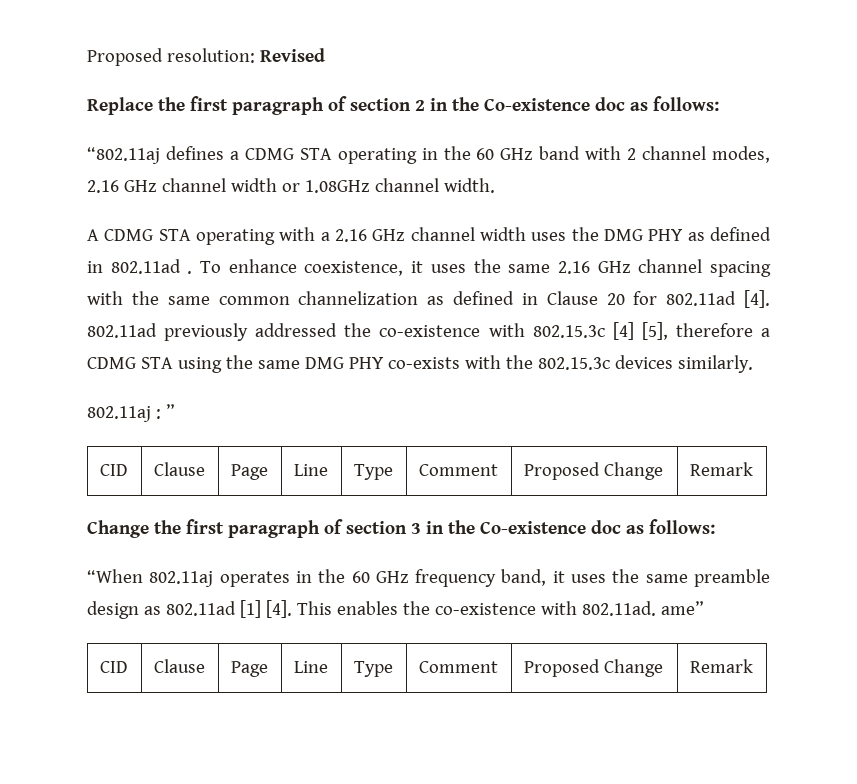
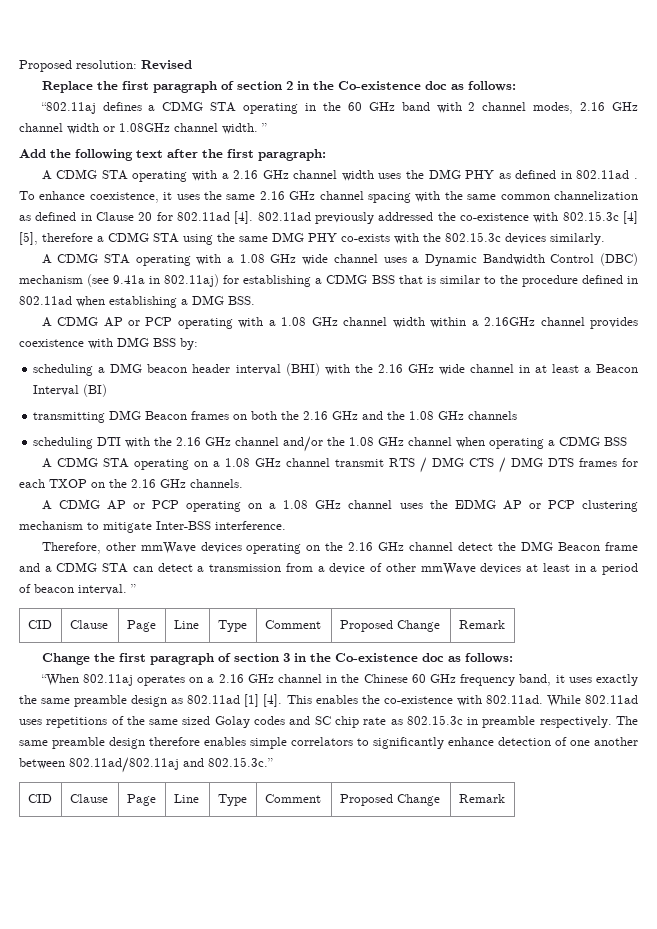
- “802.11aj defines a CDMG STA operating in the 60 GHz band with 2 channel modes, 2.16 GHz channel width or 1.08GHz channel width.
+ “802.11aj defines a CDMG STA operating in the 60 GHz band with 2 channel modes, 2.16 GHz channel width or 1.08GHz channel width. ”
+ Add the following text after the first paragraph:
- 802.11aj : ”
+ A CDMG STA operating with a 1.08 GHz wide channel uses a Dynamic Bandwidth Control (DBC) mechanism (see 9.41a in 802.11aj) for establishing a CDMG BSS that is similar to the procedure defined in 802.11ad when establishing a DMG BSS.
+ A CDMG AP or PCP operating with a 1.08 GHz channel width within a 2.16GHz channel provides coexistence with DMG BSS by:
+ scheduling a DMG beacon header interval (BHI) with the 2.16 GHz wide channel in at least a Beacon Interval (BI)
+ transmitting DMG Beacon frames on both the 2.16 GHz and the 1.08 GHz channels
+ scheduling DTI with the 2.16 GHz channel and/or the 1.08 GHz channel when operating a CDMG BSS
+ A CDMG STA operating on a 1.08 GHz channel transmit RTS / DMG CTS / DMG DTS frames for each TXOP on the 2.16 GHz channels.
+ A CDMG AP or PCP operating on a 1.08 GHz channel uses the EDMG AP or PCP clustering mechanism to mitigate Inter-BSS interference.
+ Therefore, other mmWave devices operating on the 2.16 GHz channel detect the DMG Beacon frame and a CDMG STA can detect a transmission from a device of other mmWave devices at least in a period of beacon interval. ”
- “When 802.11aj operates in the 60 GHz frequency band, it uses the same preamble design as 802.11ad [1] [4].
+ “When 802.11aj operates on a 2.16 GHz channel in the Chinese 60 GHz frequency band, it uses exactly the same preamble design as 802.11ad [1] [4].
- This enables the co-existence with 802.11ad. ame”
+ This enables the co-existence with 802.11ad. While 802.11ad uses repetitions of the same sized Golay codes and SC chip rate as 802.15.3c in preamble respectively. The same preamble design therefore enables simple correlators to significantly enhance detection of one another between 802.11ad/802.11aj and 802.15.3c.”

